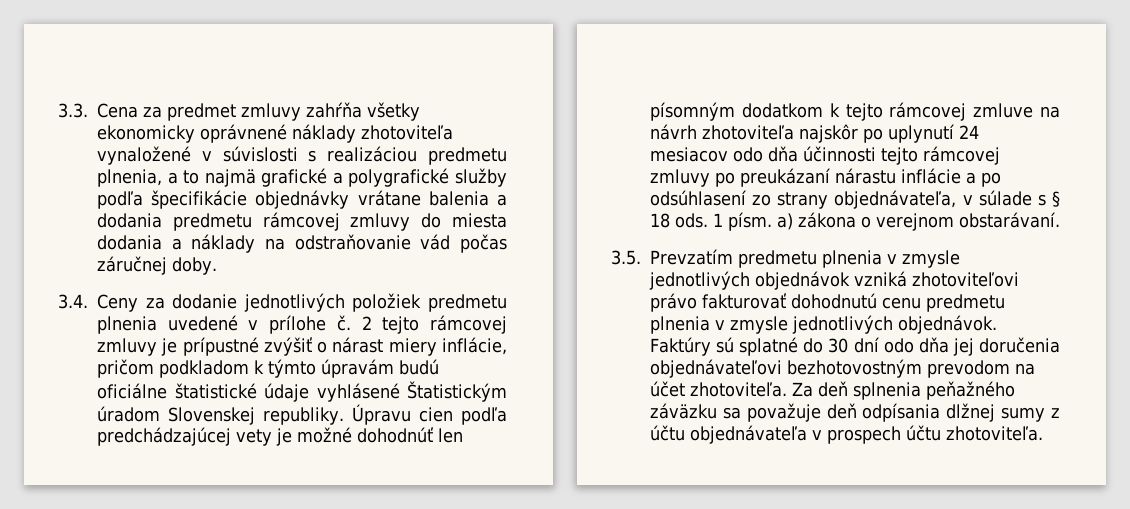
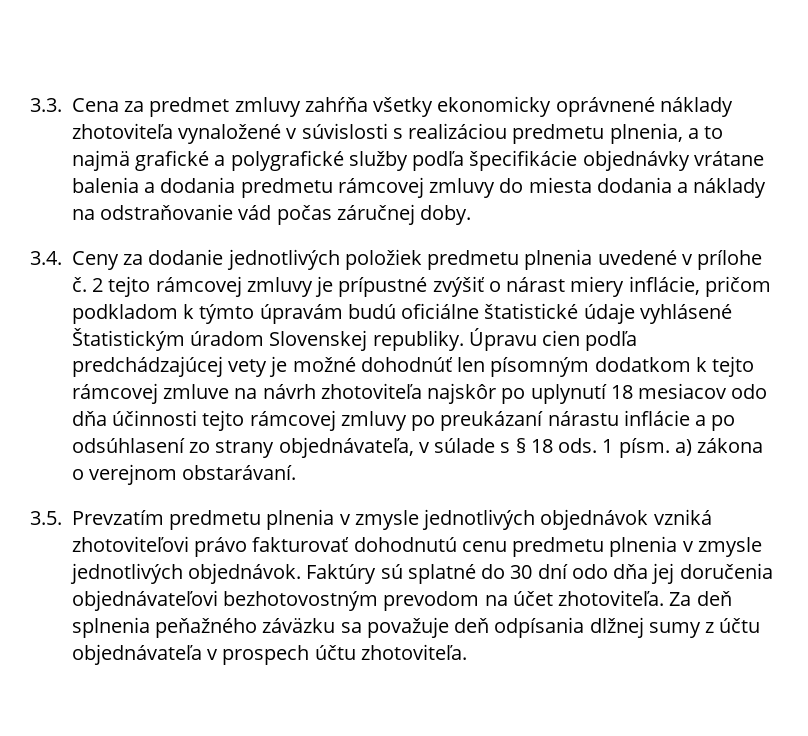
- Úpravu cien podľa predchádzajúcej vety je možné dohodnúť len písomným dodatkom k tejto rámcovej zmluve na návrh zhotoviteľa najskôr po uplynutí 24 mesiacov odo dňa účinnosti tejto rámcovej zmluvy po preukázaní nárastu inflácie a po odsúhlasení zo strany objednávateľa, v súlade s § 18 ods.
+ Úpravu cien podľa predchádzajúcej vety je možné dohodnúť len písomným dodatkom k tejto rámcovej zmluve na návrh zhotoviteľa najskôr po uplynutí 18 mesiacov odo dňa účinnosti tejto rámcovej zmluvy po preukázaní nárastu inflácie a po odsúhlasení zo strany objednávateľa, v súlade s § 18 ods.

